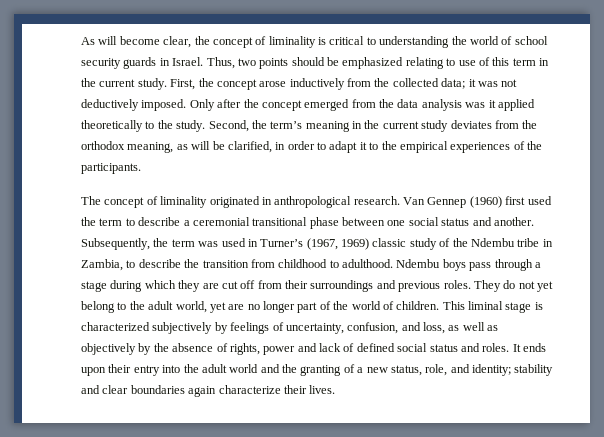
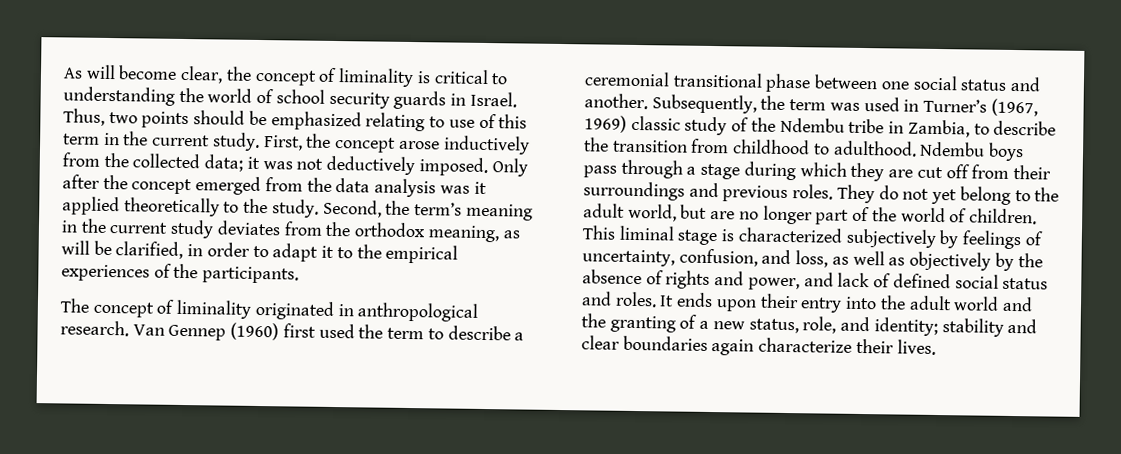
- They do not yet belong to the adult world, yet are no longer part of the world of children.
+ They do not yet belong to the adult world, but are no longer part of the world of children.
- This liminal stage is characterized subjectively by feelings of uncertainty, confusion, and loss, as well as objectively by the absence of rights, power and lack of defined social status and roles.
+ This liminal stage is characterized subjectively by feelings of uncertainty, confusion, and loss, as well as objectively by the absence of rights and power, and lack of defined social status and roles.

